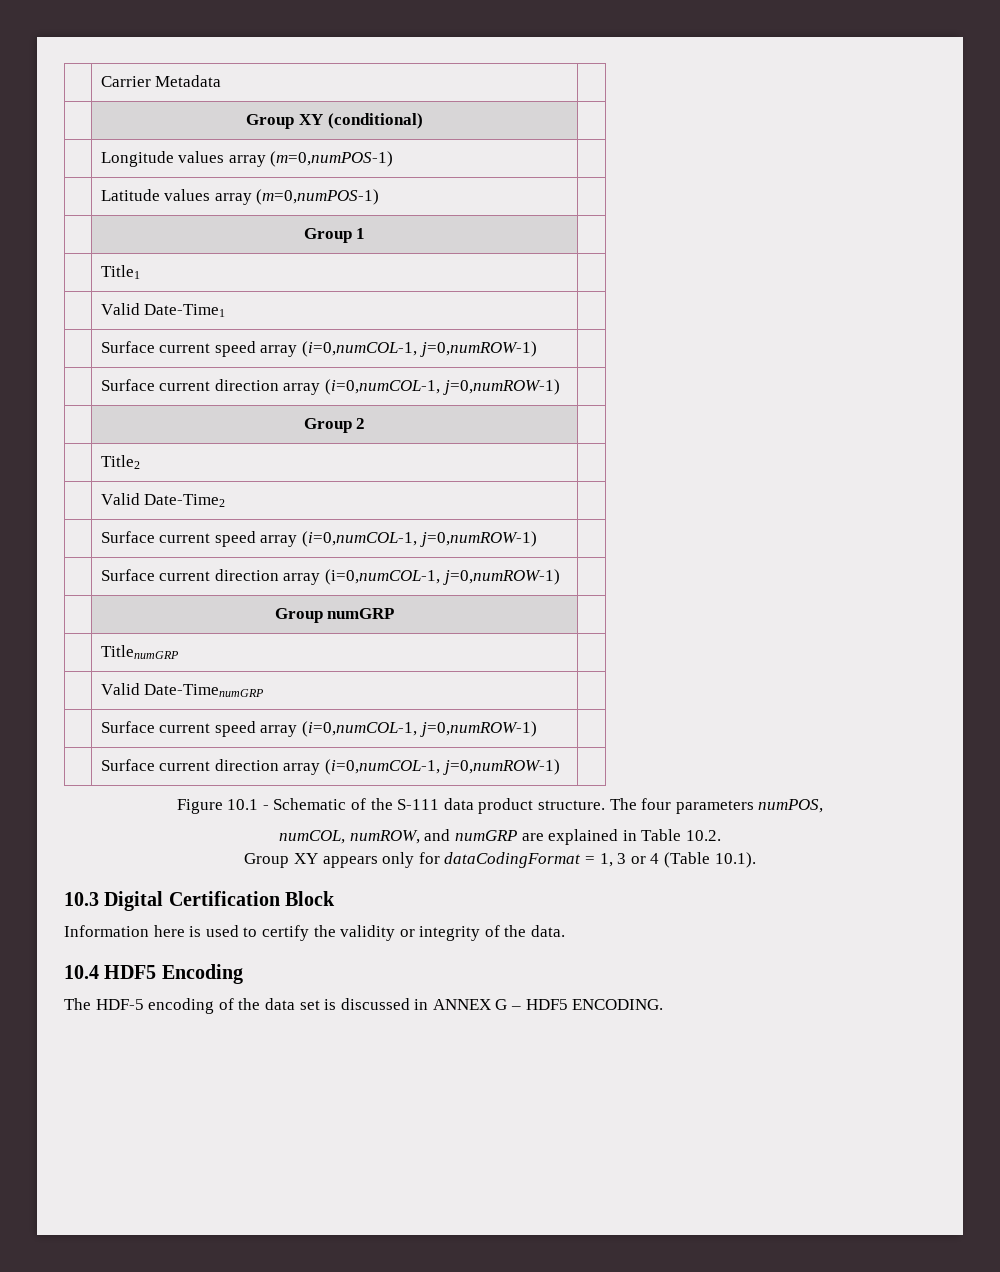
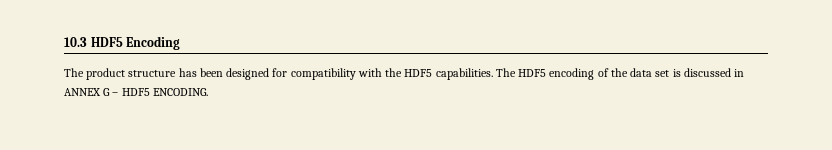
- | Carrier Metadata |
- | Group XY (conditional) |
- | Longitude values array (m=0,numPOS-1) |
- | Latitude values array (m=0,numPOS-1) |
- | Group 1 |
- | Title1 |
- | Valid Date-Time1 |
- | Surface current speed array (i=0,numCOL-1, j=0,numROW-1) |
- | Surface current direction array (i=0,numCOL-1, j=0,numROW-1) |
- | Group 2 |
- | Title2 |
- | Valid Date-Time2 |
- | Surface current speed array (i=0,numCOL-1, j=0,numROW-1) |
- | Surface current direction array (i=0,numCOL-1, j=0,numROW-1) |
- | Group numGRP |
- | TitlenumGRP |
- | Valid Date-TimenumGRP |
- | Surface current speed array (i=0,numCOL-1, j=0,numROW-1) |
- | Surface current direction array (i=0,numCOL-1, j=0,numROW-1) |
- Figure 10.1 - Schematic of the S-111 data product structure. The four parameters numPOS,
- numCOL, numROW, and numGRP are explained in Table 10.2.
- Group XY appears only for dataCodingFormat = 1, 3 or 4 (Table 10.1).
- 10.3 Digital Certification Block
- Information here is used to certify the validity or integrity of the data.
- 10.4 HDF5 Encoding
- The HDF-5 encoding of the data set is discussed in ANNEX G – HDF5 ENCODING.
+ 10.3 HDF5 Encoding
+ The product structure has been designed for compatibility with the HDF5 capabilities. The HDF5 encoding of the data set is discussed in ANNEX G – HDF5 ENCODING.

